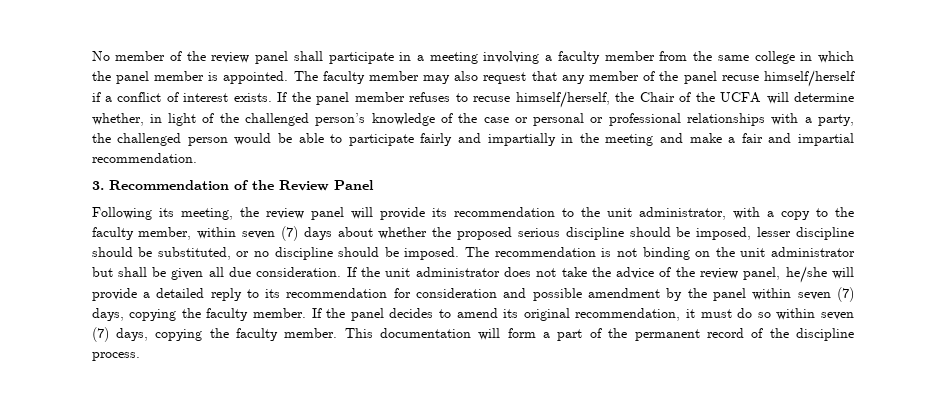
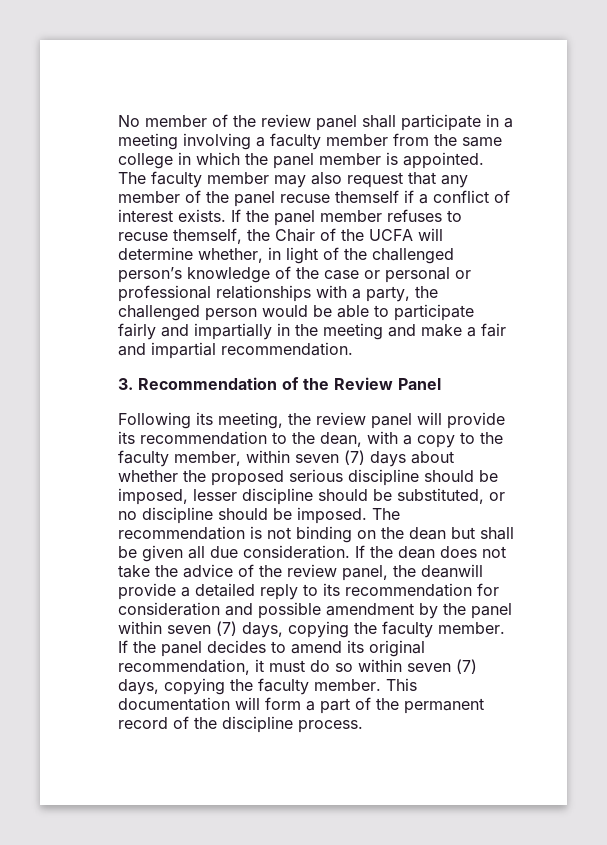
- The faculty member may also request that any member of the panel recuse himself/herself if a conflict of interest exists.
+ The faculty member may also request that any member of the panel recuse themself if a conflict of interest exists.
- If the panel member refuses to recuse himself/herself, the Chair of the UCFA will determine whether, in light of the challenged person’s knowledge of the case or personal or professional relationships with a party, the challenged person would be able to participate fairly and impartially in the meeting and make a fair and impartial recommendation.
+ If the panel member refuses to recuse themself, the Chair of the UCFA will determine whether, in light of the challenged person’s knowledge of the case or personal or professional relationships with a party, the challenged person would be able to participate fairly and impartially in the meeting and make a fair and impartial recommendation.
- Following its meeting, the review panel will provide its recommendation to the unit administrator, with a copy to the faculty member, within seven (7) days about whether the proposed serious discipline should be imposed, lesser discipline should be substituted, or no discipline should be imposed.
+ Following its meeting, the review panel will provide its recommendation to the dean, with a copy to the faculty member, within seven (7) days about whether the proposed serious discipline should be imposed, lesser discipline should be substituted, or no discipline should be imposed.
- The recommendation is not binding on the unit administrator but shall be given all due consideration.
+ The recommendation is not binding on the dean but shall be given all due consideration.
- If the unit administrator does not take the advice of the review panel, he/she will provide a detailed reply to its recommendation for consideration and possible amendment by the panel within seven (7) days, copying the faculty member.
+ If the dean does not take the advice of the review panel, the deanwill provide a detailed reply to its recommendation for consideration and possible amendment by the panel within seven (7) days, copying the faculty member.

